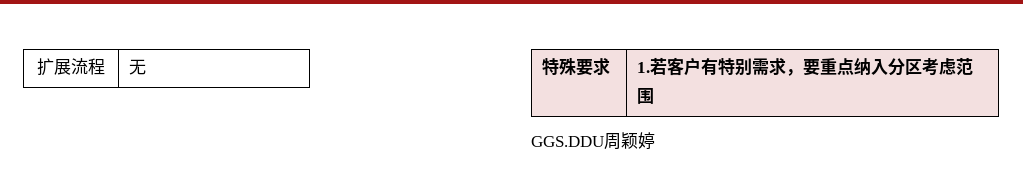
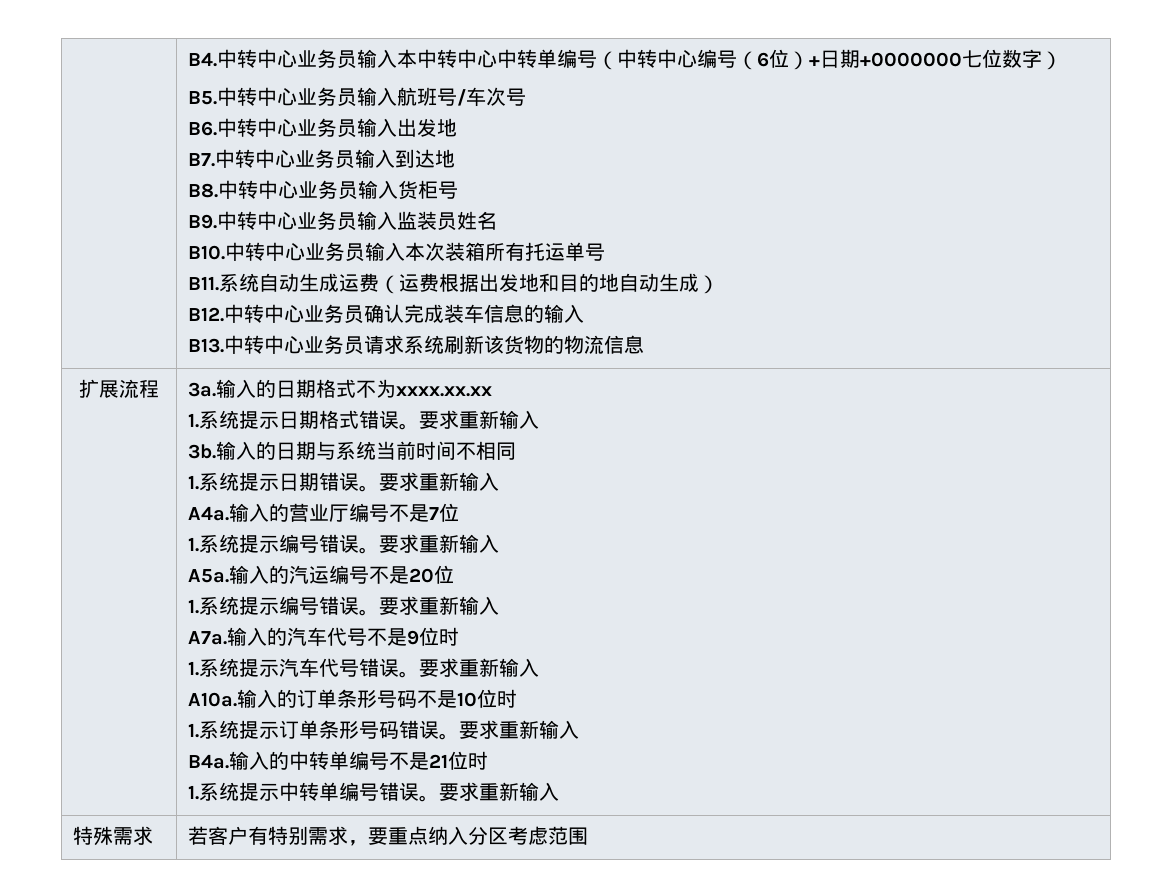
- 扩展流程 | 无
+ B4.中转中心业务员输入本中转中心中转单编号（中转中心编号（6位）+日期+0000000七位数字）
+ B5.中转中心业务员输入航班号/车次号
+ B6.中转中心业务员输入出发地
+ B7.中转中心业务员输入到达地
+ B8.中转中心业务员输入货柜号
+ B9.中转中心业务员输入监装员姓名
+ B10.中转中心业务员输入本次装箱所有托运单号
+ B11.系统自动生成运费（运费根据出发地和目的地自动生成）
+ B12.中转中心业务员确认完成装车信息的输入
+ B13.中转中心业务员请求系统刷新该货物的物流信息
+ 扩展流程 | 3a.输入的日期格式不为xxxx.xx.xx
+ 1.系统提示日期格式错误。要求重新输入
+ 3b.输入的日期与系统当前时间不相同
+ 1.系统提示日期错误。要求重新输入
+ A4a.输入的营业厅编号不是7位
+ 1.系统提示编号错误。要求重新输入
+ A5a.输入的汽运编号不是20位
+ 1.系统提示编号错误。要求重新输入
+ A7a.输入的汽车代号不是9位时
+ 1.系统提示汽车代号错误。要求重新输入
+ A10a.输入的订单条形号码不是10位时
+ 1.系统提示订单条形号码错误。要求重新输入
+ B4a.输入的中转单编号不是21位时
+ 1.系统提示中转单编号错误。要求重新输入
- 特殊要求 | 1.若客户有特别需求，要重点纳入分区考虑范围
+ 特殊需求 | 若客户有特别需求，要重点纳入分区考虑范围
- GGS.DDU周颖婷

